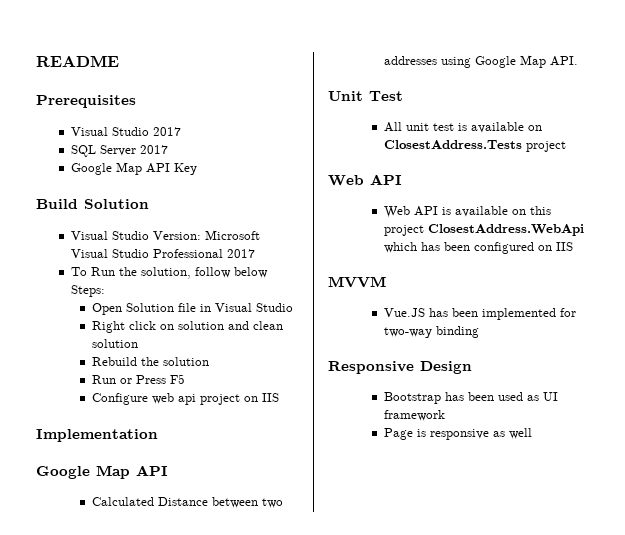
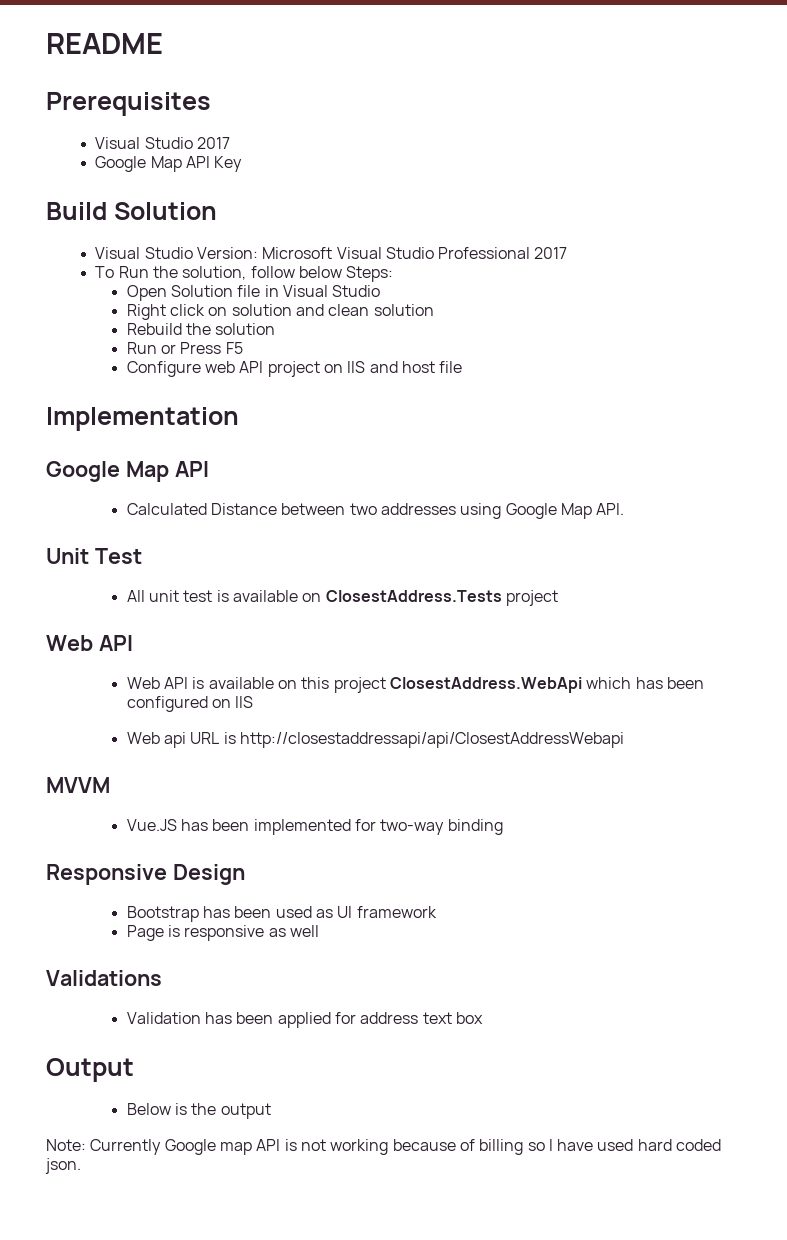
- SQL Server 2017
- Configure web api project on IIS
+ Configure web API project on IIS and host file
+ Web api URL is http://closestaddressapi/api/ClosestAddressWebapi
+ Validations
+ Validation has been applied for address text box
+ Output
+ Below is the output
+ Note: Currently Google map API is not working because of billing so I have used hard coded json.

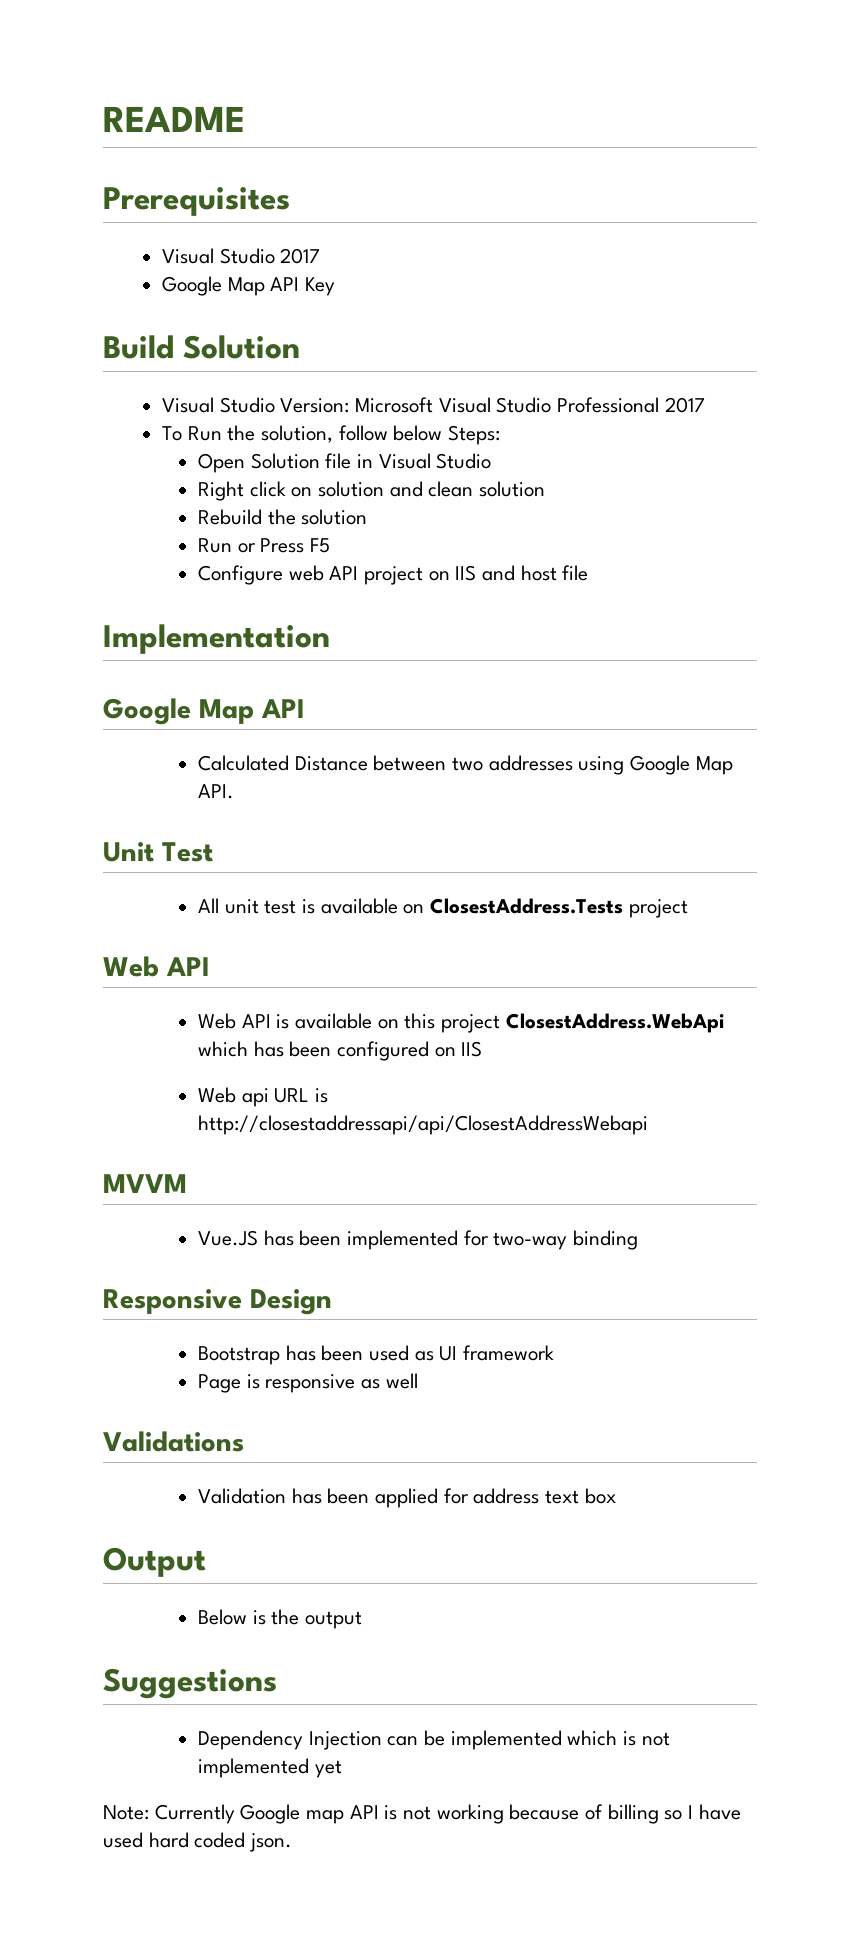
+ Suggestions
+ Dependency Injection can be implemented which is not implemented yet

